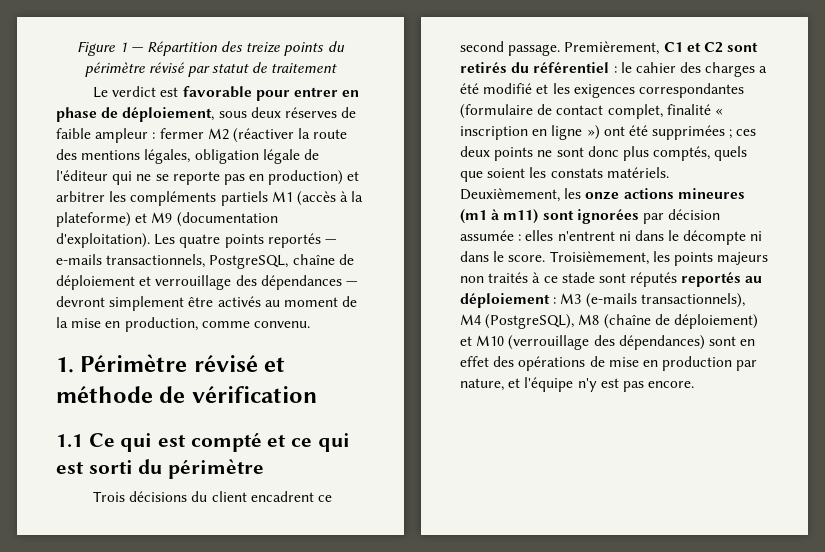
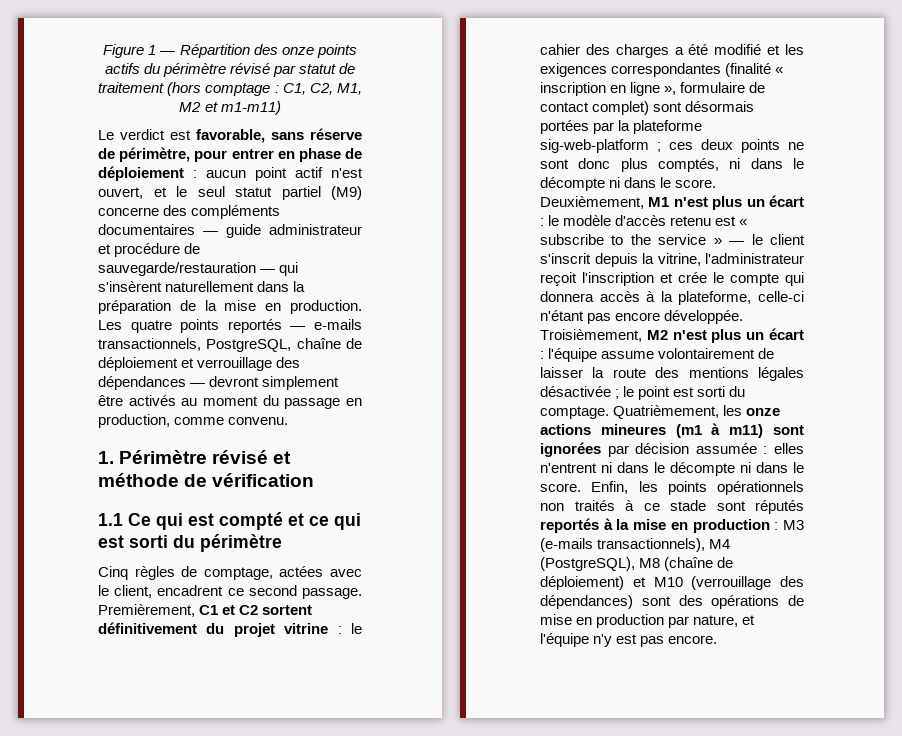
- Figure 1 — Répartition des treize points du périmètre révisé par statut de traitement
- Le verdict est favorable pour entrer en phase de déploiement, sous deux réserves de faible ampleur : fermer M2 (réactiver la route des mentions légales, obligation légale de l'éditeur qui ne se reporte pas en production) et arbitrer les compléments partiels M1 (accès à la plateforme) et M9 (documentation d'exploitation).
+ Figure 1 — Répartition des onze points actifs du périmètre révisé par statut de traitement (hors comptage : C1, C2, M1, M2 et m1-m11)
+ Le verdict est favorable, sans réserve de périmètre, pour entrer en phase de déploiement : aucun point actif n'est ouvert, et le seul statut partiel (M9) concerne des compléments documentaires — guide administrateur et procédure de sauvegarde/restauration — qui s'insèrent naturellement dans la préparation de la mise en production.
- Les quatre points reportés — e-mails transactionnels, PostgreSQL, chaîne de déploiement et verrouillage des dépendances — devront simplement être activés au moment de la mise en production, comme convenu.
+ Les quatre points reportés — e-mails transactionnels, PostgreSQL, chaîne de déploiement et verrouillage des dépendances — devront simplement être activés au moment du passage en production, comme convenu.
- Trois décisions du client encadrent ce second passage.
+ Cinq règles de comptage, actées avec le client, encadrent ce second passage.
- Premièrement, C1 et C2 sont retirés du référentiel : le cahier des charges a été modifié et les exigences correspondantes (formulaire de contact complet, finalité « inscription en ligne ») ont été supprimées ; ces deux points ne sont donc plus comptés, quels que soient les constats matériels. Deuxièmement, les onze actions mineures (m1 à m11) sont ignorées par décision assumée : elles n'entrent ni dans le décompte ni dans le score.
+ Premièrement, C1 et C2 sortent définitivement du projet vitrine : le cahier des charges a été modifié et les exigences correspondantes (finalité « inscription en ligne », formulaire de contact complet) sont désormais portées par la plateforme sig-web-platform ; ces deux points ne sont donc plus comptés, ni dans le décompte ni dans le score. Deuxièmement, M1 n'est plus un écart : le modèle d'accès retenu est « subscribe to the service » — le client s'inscrit depuis la vitrine, l'administrateur reçoit l'inscription et crée le compte qui donnera accès à la plateforme, celle-ci n'étant pas encore développée. Troisièmement, M2 n'est plus un écart : l'équipe assume volontairement de laisser la route des mentions légales désactivée ; le point est sorti du comptage. Quatrièmement, les onze actions mineures (m1 à m11) sont ignorées par décision assumée : elles n'entrent ni dans le décompte ni dans le score.
- Troisièmement, les points majeurs non traités à ce stade sont réputés reportés au déploiement : M3 (e-mails transactionnels), M4 (PostgreSQL), M8 (chaîne de déploiement) et M10 (verrouillage des dépendances) sont en effet des opérations de mise en production par nature, et l'équipe n'y est pas encore.
+ Enfin, les points opérationnels non traités à ce stade sont réputés reportés à la mise en production : M3 (e-mails transactionnels), M4 (PostgreSQL), M8 (chaîne de déploiement) et M10 (verrouillage des dépendances) sont des opérations de mise en production par nature, et l'équipe n'y est pas encore.

